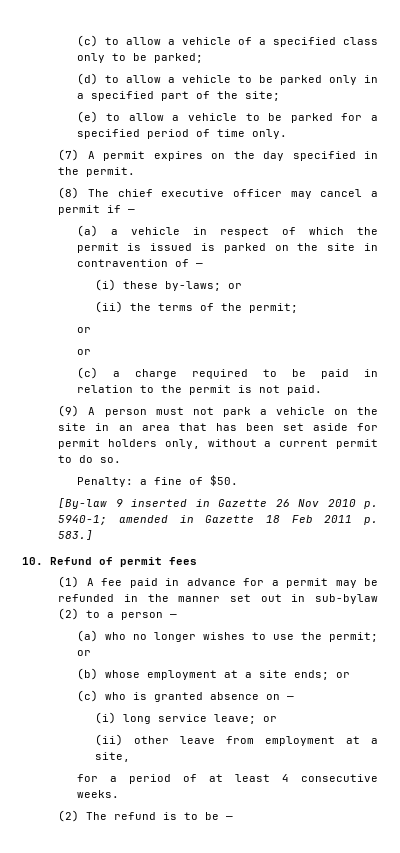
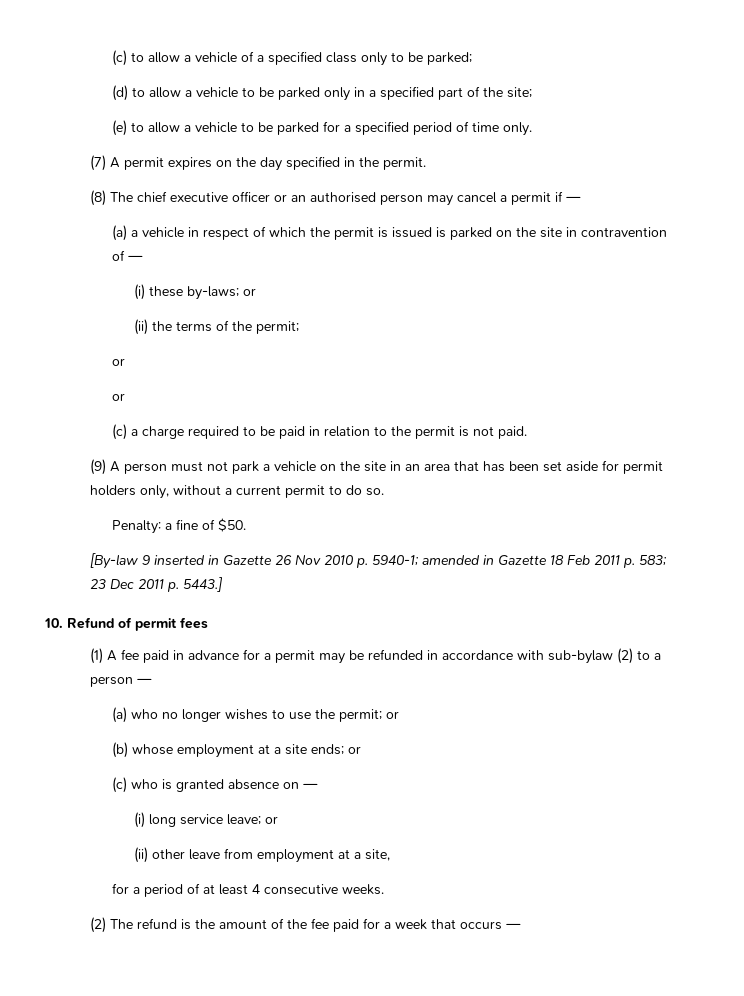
- (8) The chief executive officer may cancel a permit if —
+ (8) The chief executive officer or an authorised person may cancel a permit if —
- [By-law 9 inserted in Gazette 26 Nov 2010 p. 5940-1; amended in Gazette 18 Feb 2011 p. 583.]
+ [By-law 9 inserted in Gazette 26 Nov 2010 p. 5940-1; amended in Gazette 18 Feb 2011 p. 583; 23 Dec 2011 p. 5443.]
- (1) A fee paid in advance for a permit may be refunded in the manner set out in sub-bylaw (2) to a person —
+ (1) A fee paid in advance for a permit may be refunded in accordance with sub-bylaw (2) to a person —
- (2) The refund is to be —
+ (2) The refund is the amount of the fee paid for a week that occurs —

